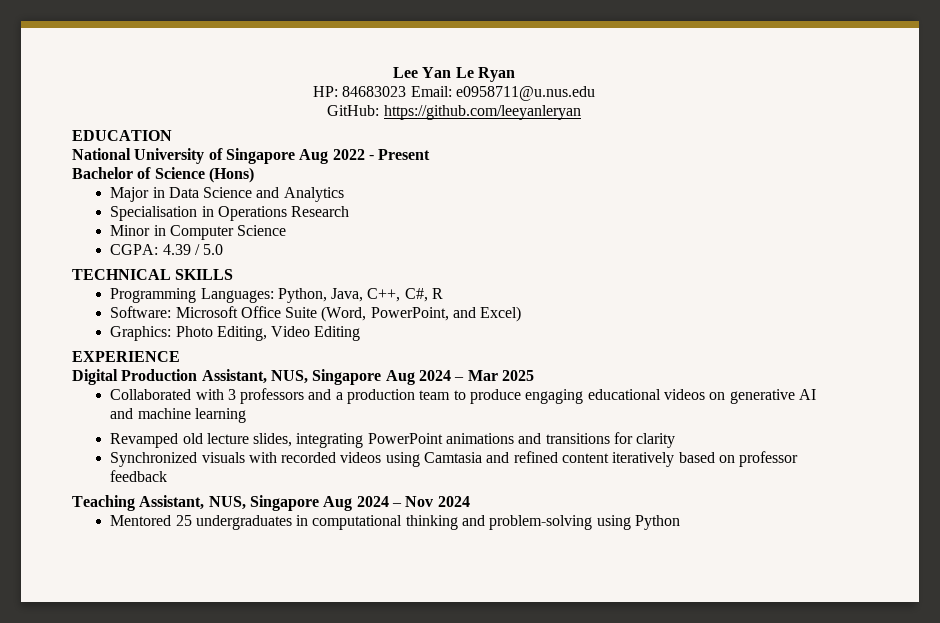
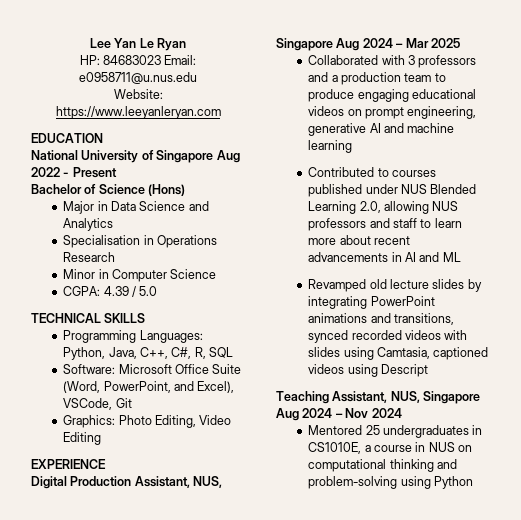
- GitHub: https://github.com/leeyanleryan
+ Website: https://www.leeyanleryan.com
- Programming Languages: Python, Java, C++, C#, R
+ Programming Languages: Python, Java, C++, C#, R, SQL
- Software: Microsoft Office Suite (Word, PowerPoint, and Excel)
+ Software: Microsoft Office Suite (Word, PowerPoint, and Excel), VSCode, Git
- Collaborated with 3 professors and a production team to produce engaging educational videos on generative AI and machine learning
+ Collaborated with 3 professors and a production team to produce engaging educational videos on prompt engineering, generative AI and machine learning
+ Contributed to courses published under NUS Blended Learning 2.0, allowing NUS professors and staff to learn more about recent advancements in AI and ML
- Revamped old lecture slides, integrating PowerPoint animations and transitions for clarity
- Synchronized visuals with recorded videos using Camtasia and refined content iteratively based on professor feedback
+ Revamped old lecture slides by integrating PowerPoint animations and transitions, synced recorded videos with slides using Camtasia, captioned videos using Descript
- Mentored 25 undergraduates in computational thinking and problem-solving using Python
+ Mentored 25 undergraduates in CS1010E, a course in NUS on computational thinking and problem-solving using Python

